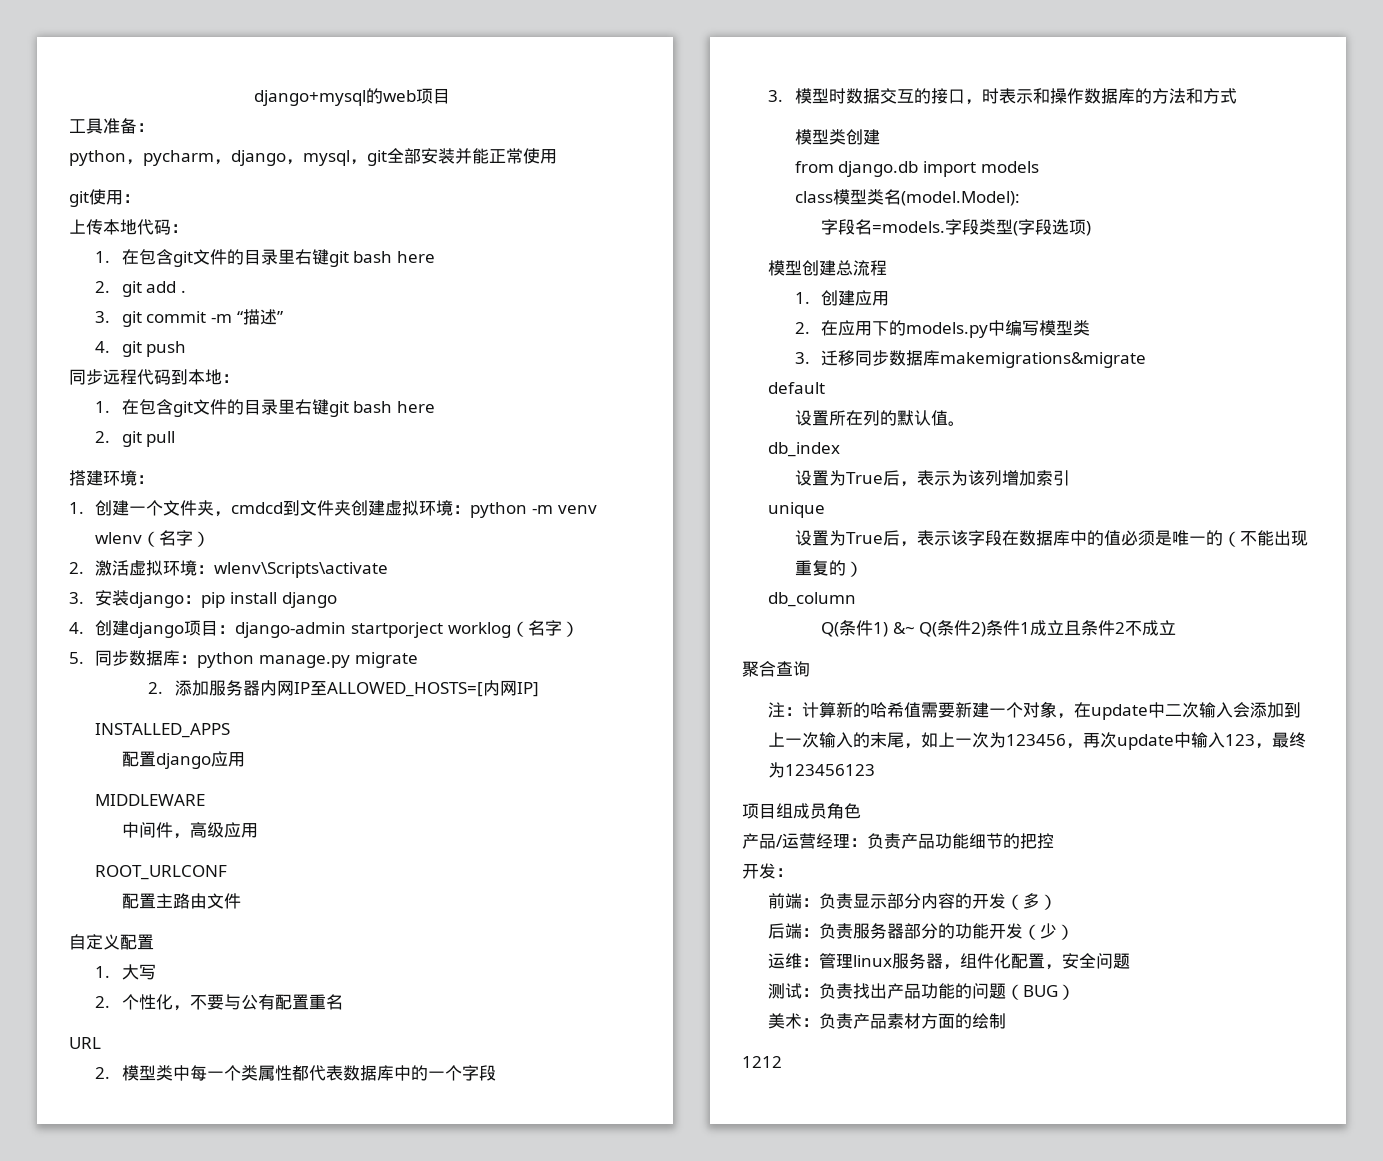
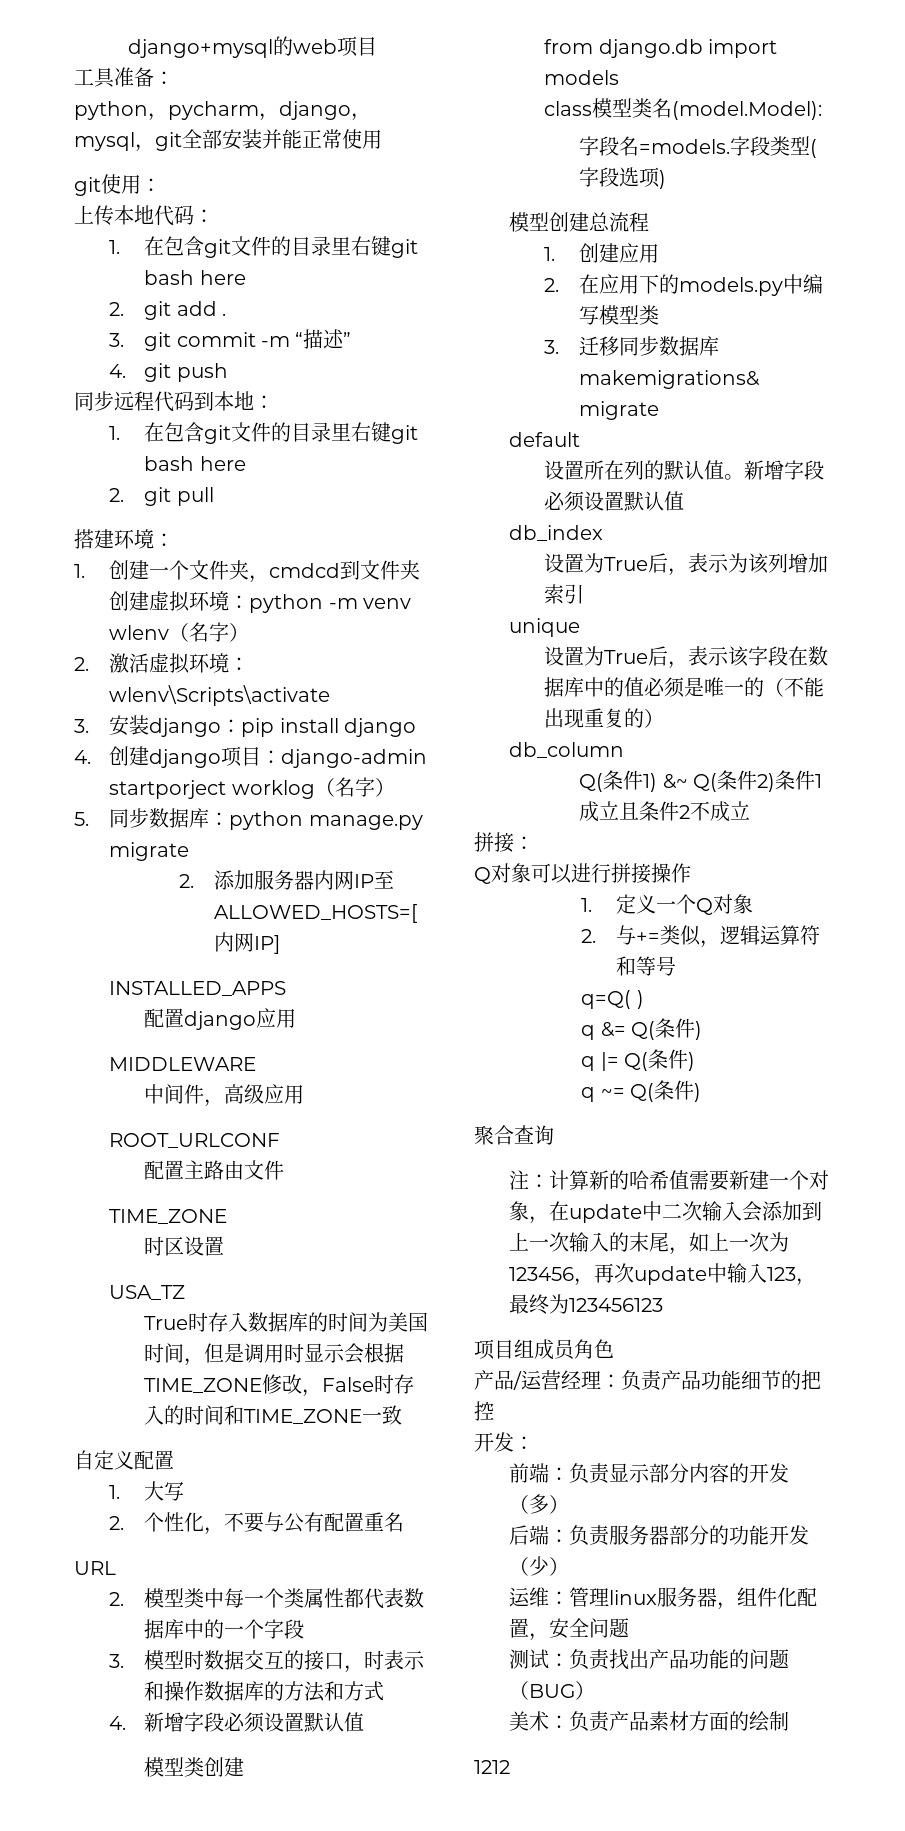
  配置主路由文件
+ TIME_ZONE
+ 时区设置
+ USA_TZ
+ True时存入数据库的时间为美国时间，但是调用时显示会根据TIME_ZONE修改，False时存入的时间和TIME_ZONE一致
+ 4.新增字段必须设置默认值
- 设置所在列的默认值。
+ 设置所在列的默认值。新增字段必须设置默认值
+ 拼接：
+ Q对象可以进行拼接操作
+ 1.定义一个Q对象
+ 2.与+=类似，逻辑运算符和等号
+ q=Q( )
+ q &= Q(条件)
+ q |= Q(条件)
+ q ~= Q(条件)

